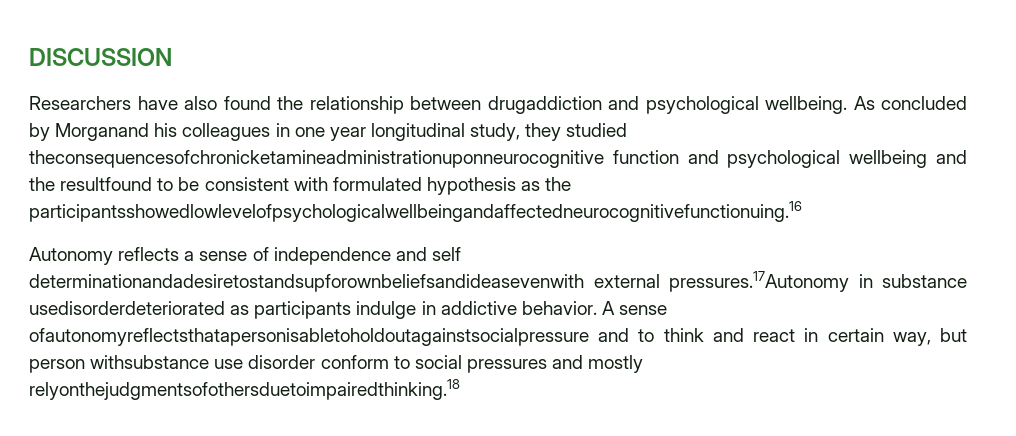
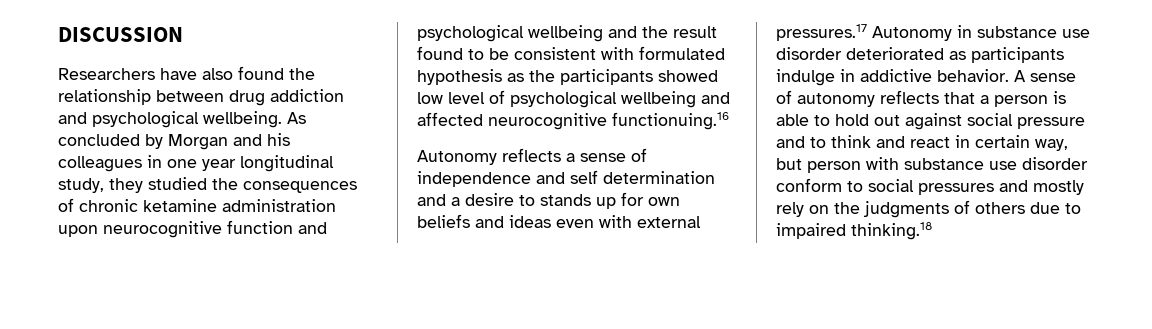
- Researchers have also found the relationship between drugaddiction and psychological wellbeing.
+ Researchers have also found the relationship between drug addiction and psychological wellbeing.
- As concluded by Morganand his colleagues in one year longitudinal study, they studied theconsequencesofchronicketamineadministrationuponneurocognitive function and psychological wellbeing and the resultfound to be consistent with formulated hypothesis as the participantsshowedlowlevelofpsychologicalwellbeingandaffectedneurocognitivefunctionuing.16
+ As concluded by Morgan and his colleagues in one year longitudinal study, they studied the consequences of chronic ketamine administration upon neurocognitive function and psychological wellbeing and the result found to be consistent with formulated hypothesis as the participants showed low level of psychological wellbeing and affected neurocognitive functionuing.16
- Autonomy reflects a sense of independence and self determinationandadesiretostandsupforownbeliefsandideasevenwith external pressures.17Autonomy in substance usedisorderdeteriorated as participants indulge in addictive behavior.
+ Autonomy reflects a sense of independence and self determination and a desire to stands up for own beliefs and ideas even with external pressures.17 Autonomy in substance use disorder deteriorated as participants indulge in addictive behavior.
- A sense ofautonomyreflectsthatapersonisabletoholdoutagainstsocialpressure and to think and react in certain way, but person withsubstance use disorder conform to social pressures and mostly relyonthejudgmentsofothersduetoimpairedthinking.18
+ A sense of autonomy reflects that a person is able to hold out against social pressure and to think and react in certain way, but person with substance use disorder conform to social pressures and mostly rely on the judgments of others due to impaired thinking.18

